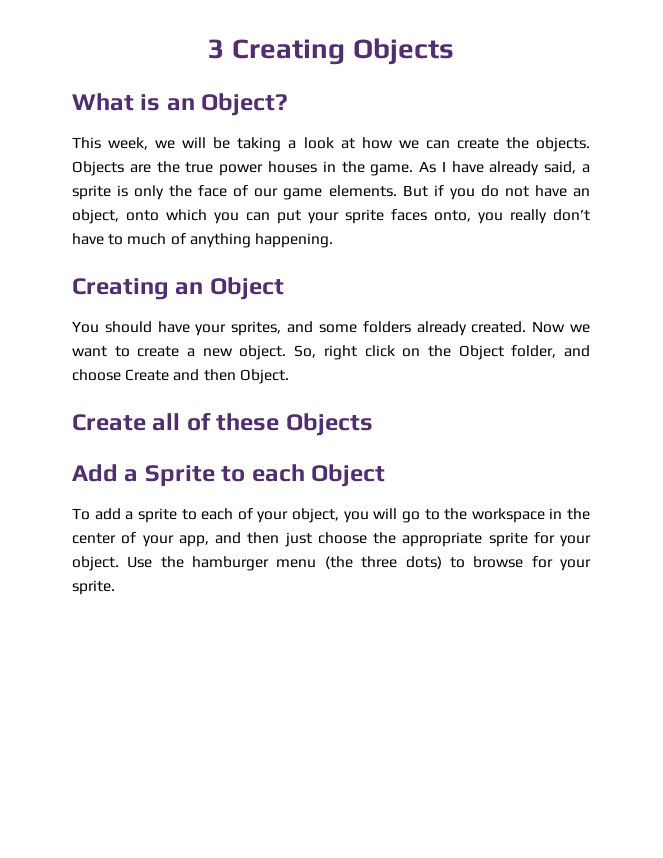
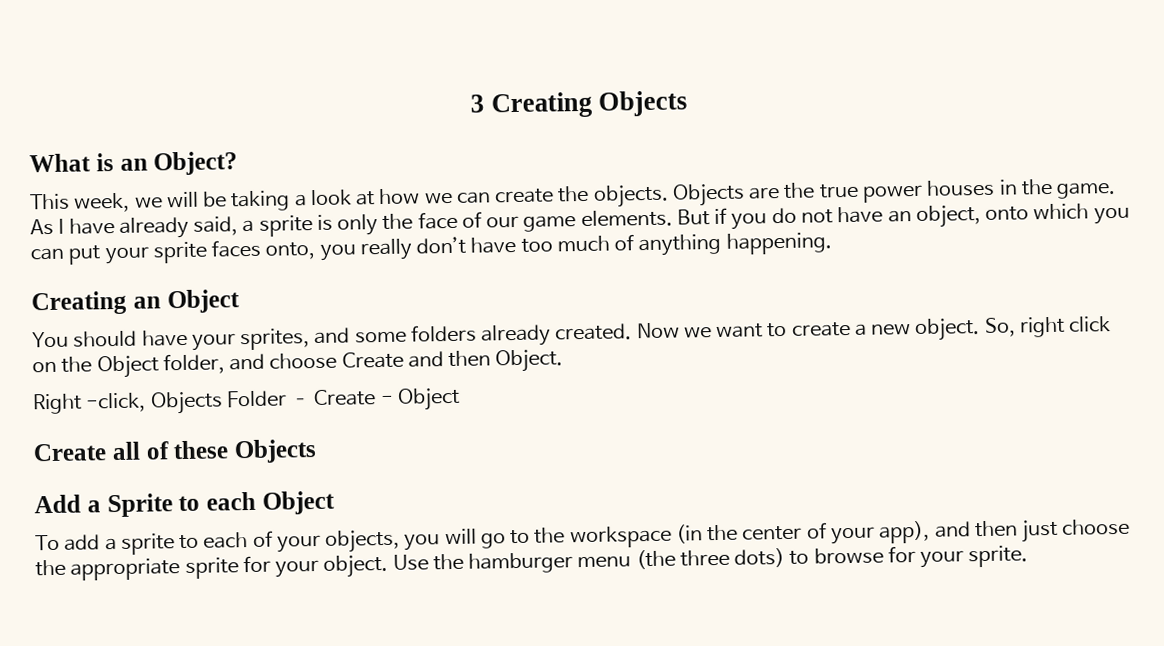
- But if you do not have an object, onto which you can put your sprite faces onto, you really don’t have to much of anything happening.
+ But if you do not have an object, onto which you can put your sprite faces onto, you really don’t have too much of anything happening.
+ Right -click, Objects Folder – Create - Object
- To add a sprite to each of your object, you will go to the workspace in the center of your app, and then just choose the appropriate sprite for your object.
+ To add a sprite to each of your objects, you will go to the workspace (in the center of your app), and then just choose the appropriate sprite for your object.

